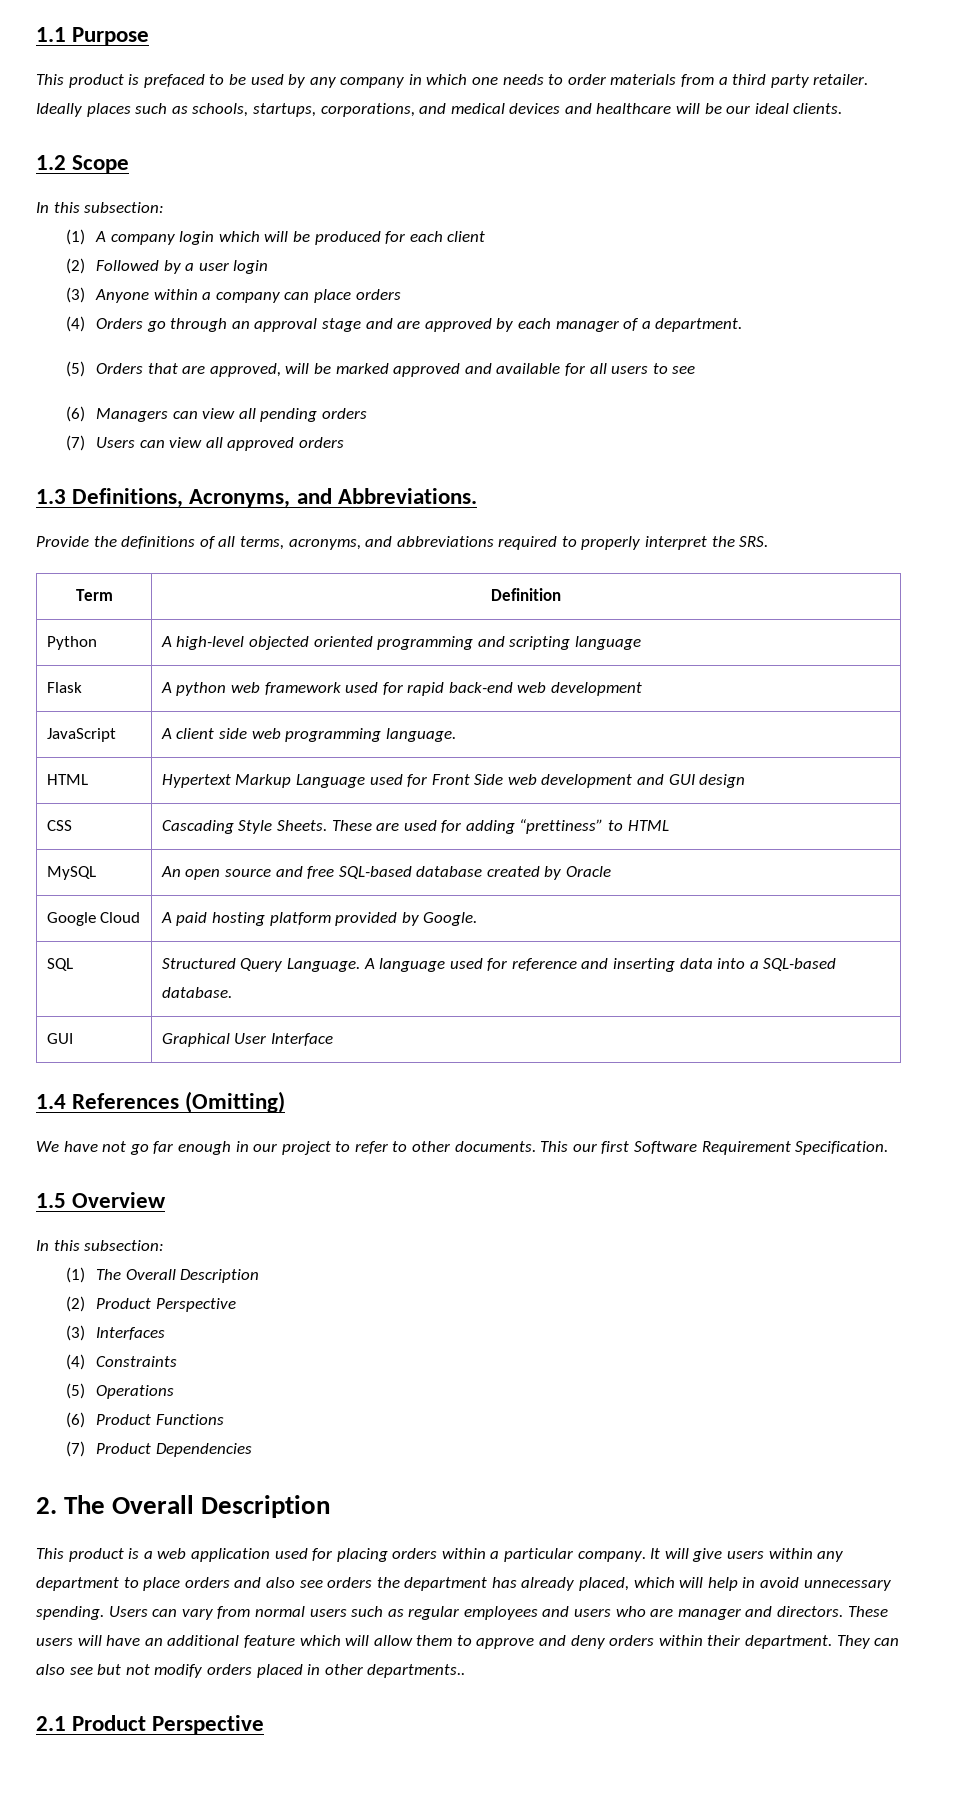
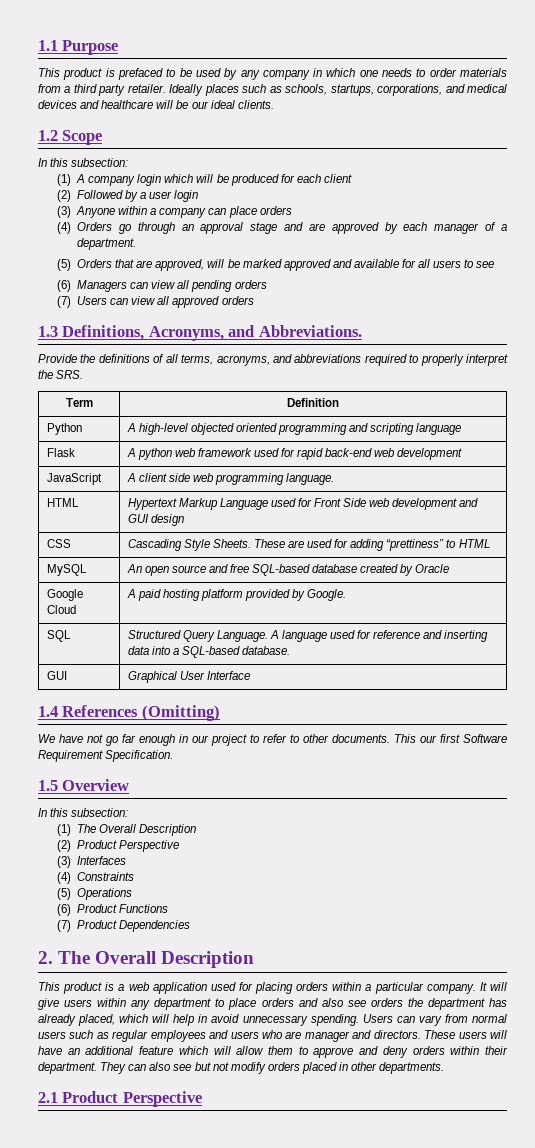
- They can also see but not modify orders placed in other departments..
+ They can also see but not modify orders placed in other departments.

